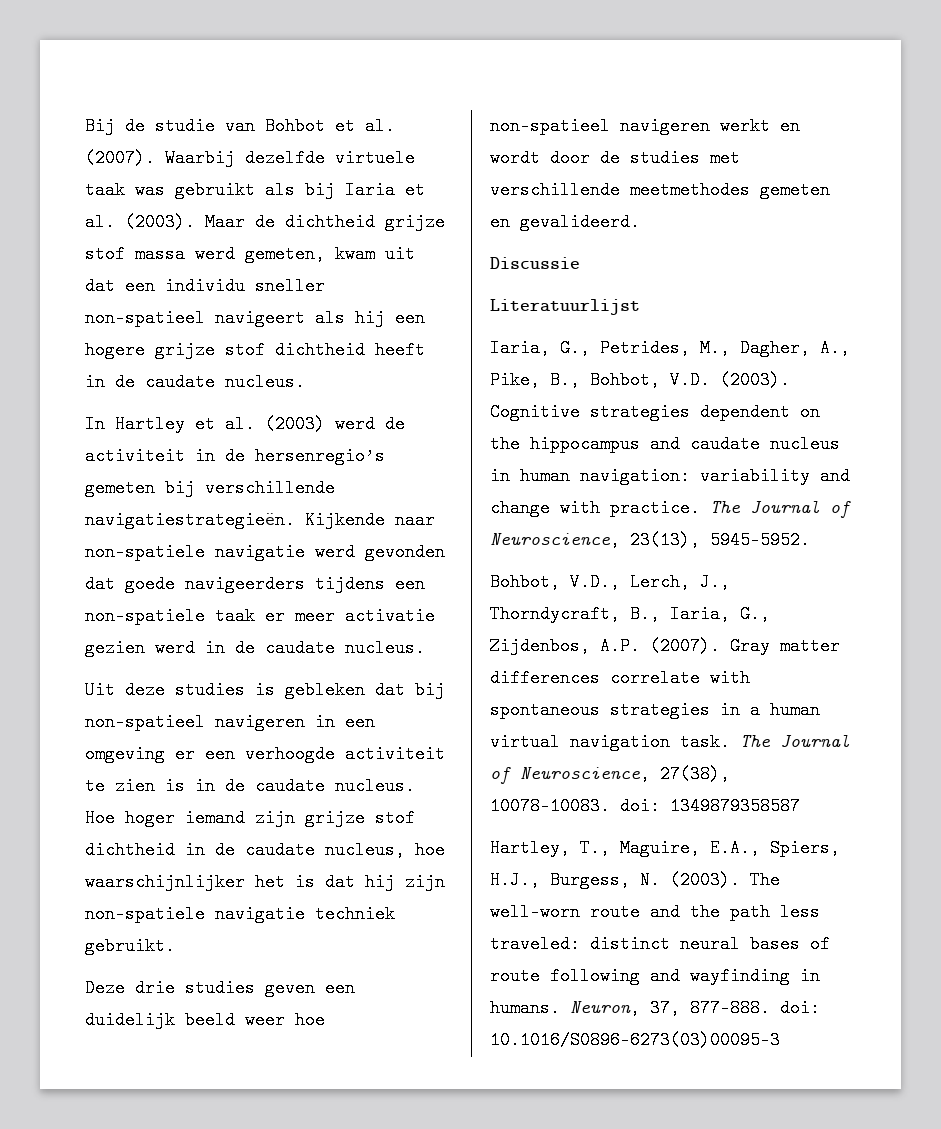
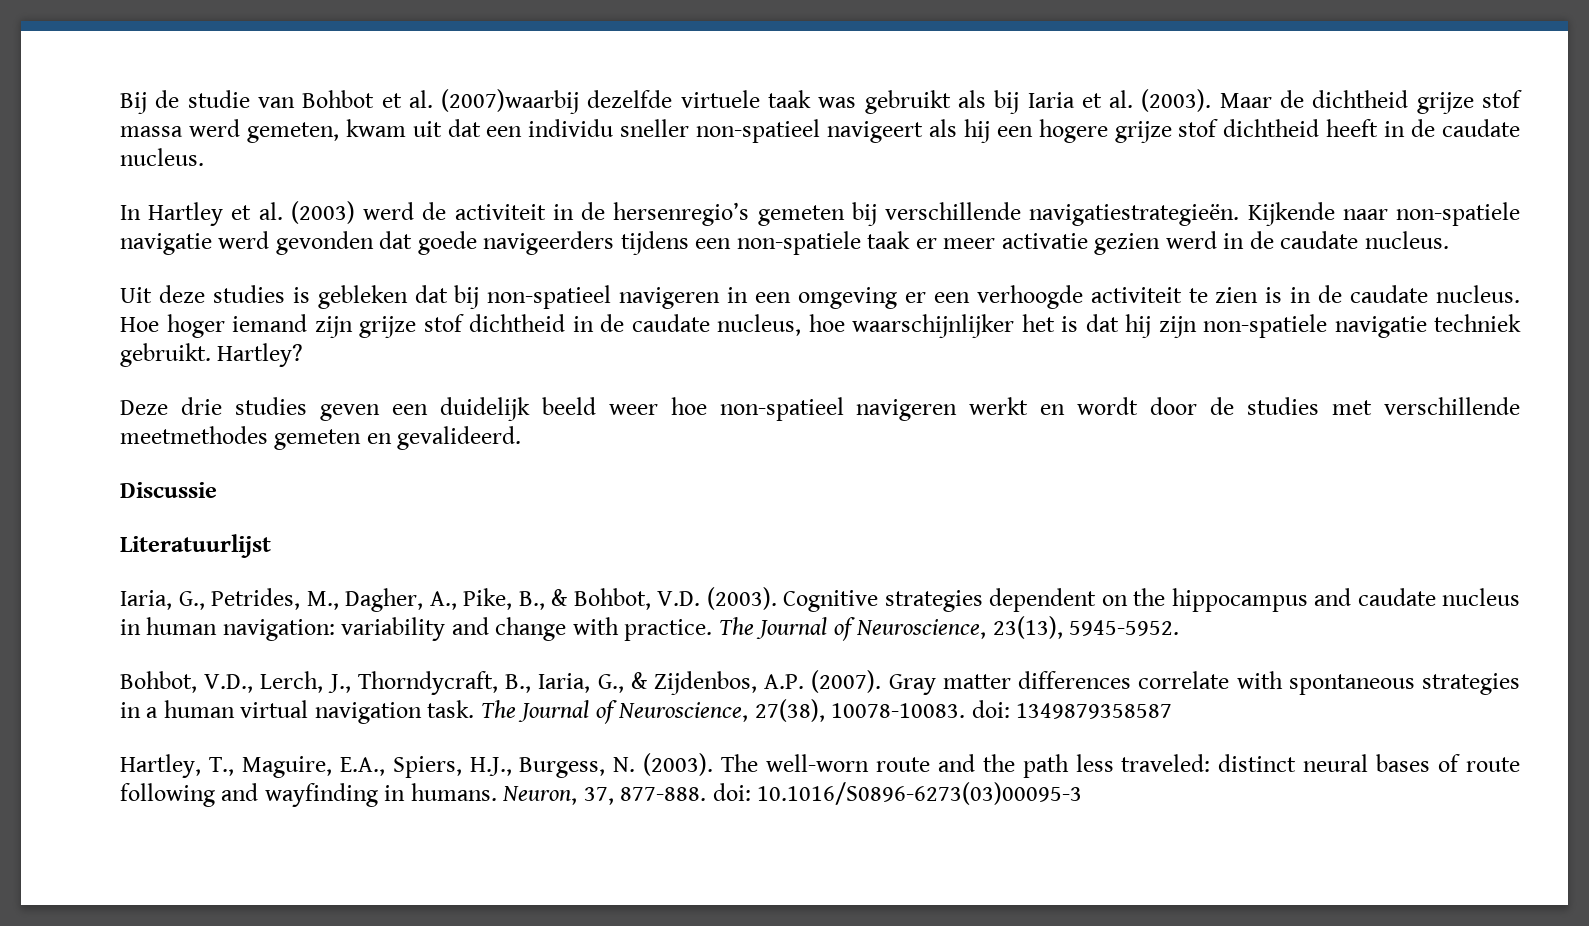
- Bij de studie van Bohbot et al. (2007). Waarbij dezelfde virtuele taak was gebruikt als bij Iaria et al. (2003).
+ Bij de studie van Bohbot et al. (2007)waarbij dezelfde virtuele taak was gebruikt als bij Iaria et al. (2003).
+ Hartley?
- Iaria, G., Petrides, M., Dagher, A., Pike, B., Bohbot, V.D. (2003).
+ Iaria, G., Petrides, M., Dagher, A., Pike, B., & Bohbot, V.D. (2003).
- Bohbot, V.D., Lerch, J., Thorndycraft, B., Iaria, G., Zijdenbos, A.P. (2007).
+ Bohbot, V.D., Lerch, J., Thorndycraft, B., Iaria, G., & Zijdenbos, A.P. (2007).

